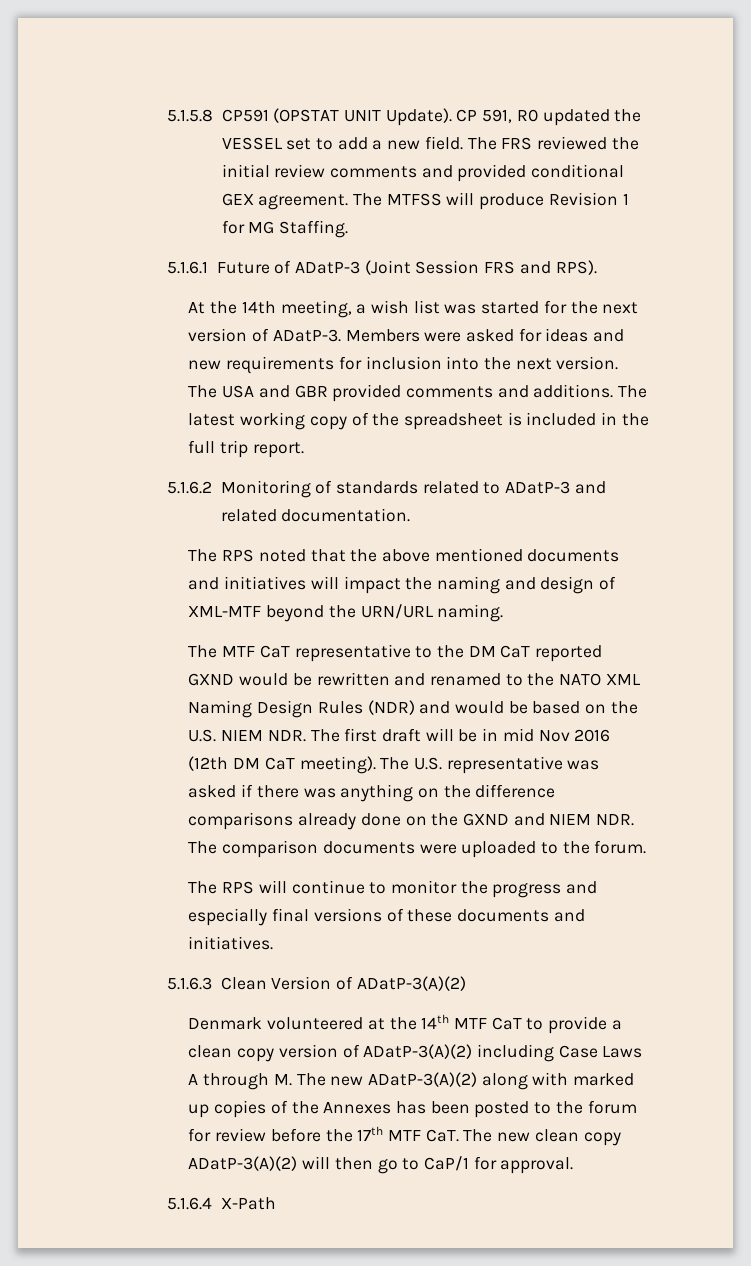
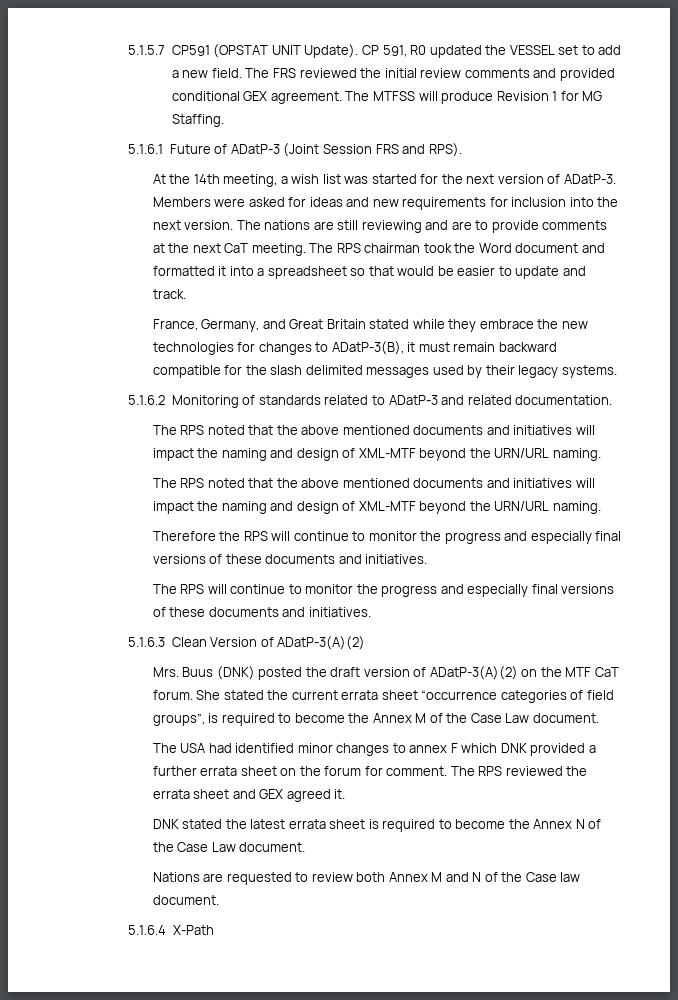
- 5.1.5.8 CP591 (OPSTAT UNIT Update).
+ 5.1.5.7 CP591 (OPSTAT UNIT Update).
- The USA and GBR provided comments and additions. The latest working copy of the spreadsheet is included in the full trip report.
+ The nations are still reviewing and are to provide comments at the next CaT meeting. The RPS chairman took the Word document and formatted it into a spreadsheet so that would be easier to update and track.
+ France, Germany, and Great Britain stated while they embrace the new technologies for changes to ADatP-3(B), it must remain backward compatible for the slash delimited messages used by their legacy systems.
  5.1.6.2 Monitoring of standards related to ADatP-3 and related documentation.
  The RPS noted that the above mentioned documents and initiatives will impact the naming and design of XML-MTF beyond the URN/URL naming.
- The MTF CaT representative to the DM CaT reported GXND would be rewritten and renamed to the NATO XML Naming Design Rules (NDR) and would be based on the U.S. NIEM NDR. The first draft will be in mid Nov 2016 (12th DM CaT meeting). The U.S. representative was asked if there was anything on the difference comparisons already done on the GXND and NIEM NDR. The comparison documents were uploaded to the forum.
+ The RPS noted that the above mentioned documents and initiatives will impact the naming and design of XML-MTF beyond the URN/URL naming.
+ Therefore the RPS will continue to monitor the progress and especially final versions of these documents and initiatives.
- Denmark volunteered at the 14th MTF CaT to provide a clean copy version of ADatP-3(A)(2) including Case Laws A through M. The new ADatP-3(A)(2) along with marked up copies of the Annexes has been posted to the forum for review before the 17th MTF CaT. The new clean copy ADatP-3(A)(2) will then go to CaP/1 for approval.
+ Mrs. Buus (DNK) posted the draft version of ADatP-3(A)(2) on the MTF CaT forum. She stated the current errata sheet “occurrence categories of field groups”, is required to become the Annex M of the Case Law document.
+ The USA had identified minor changes to annex F which DNK provided a further errata sheet on the forum for comment. The RPS reviewed the errata sheet and GEX agreed it.
+ DNK stated the latest errata sheet is required to become the Annex N of the Case Law document.
+ Nations are requested to review both Annex M and N of the Case law document.

